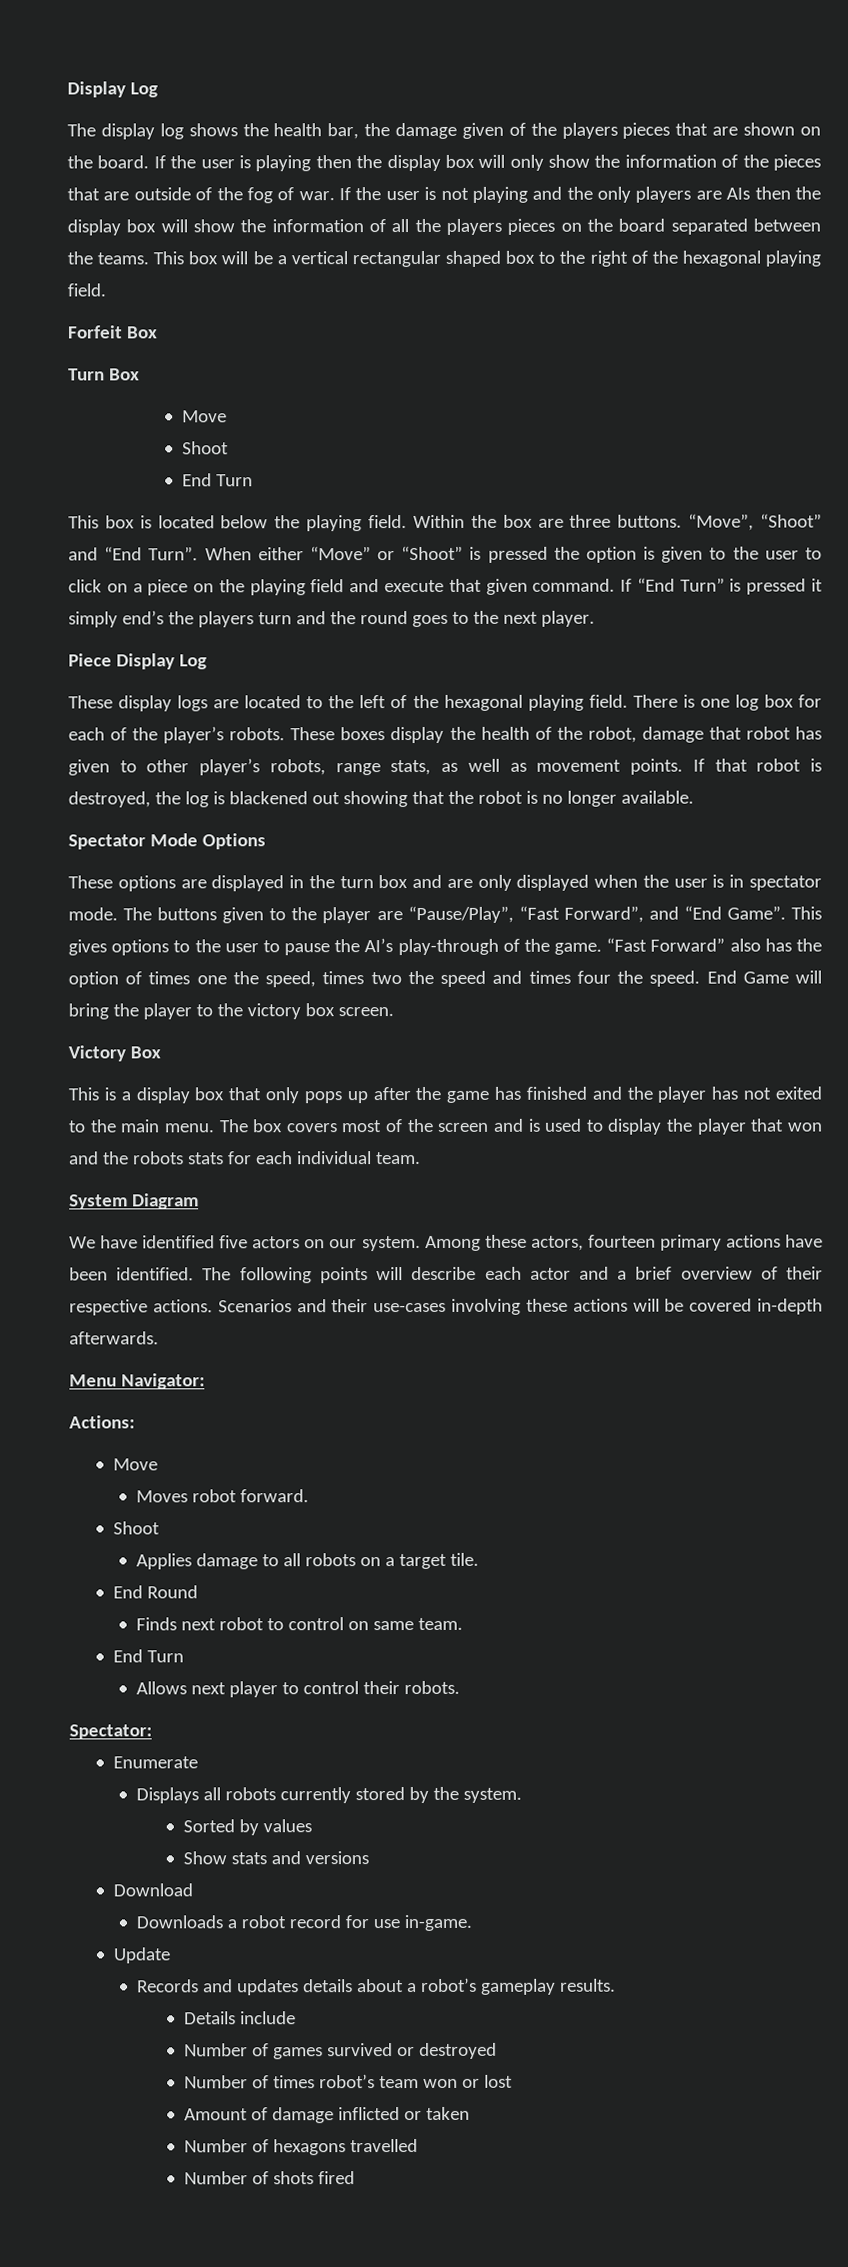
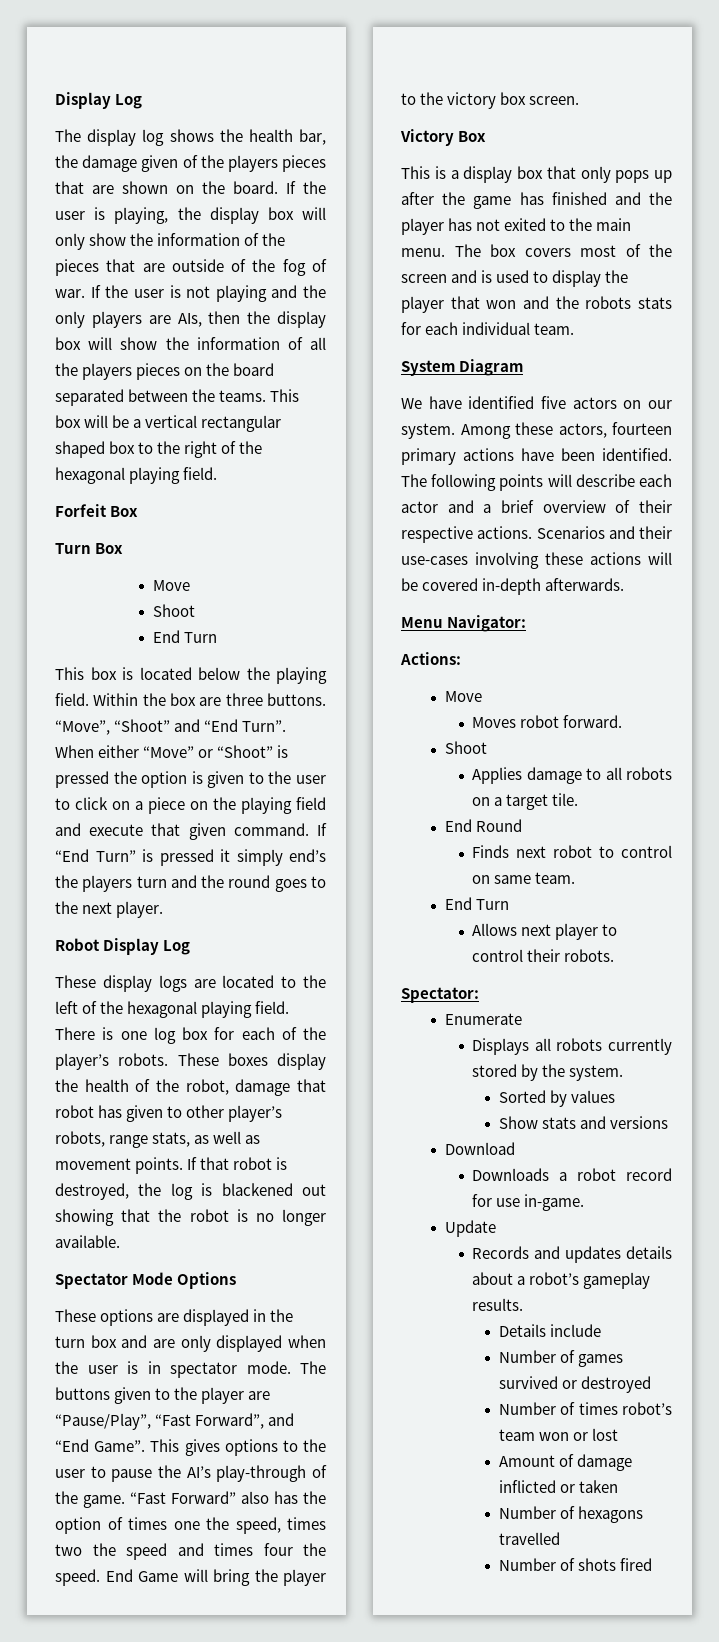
- If the user is playing then the display box will only show the information of the pieces that are outside of the fog of war.
+ If the user is playing, the display box will only show the information of the pieces that are outside of the fog of war.
- If the user is not playing and the only players are AIs then the display box will show the information of all the players pieces on the board separated between the teams.
+ If the user is not playing and the only players are AIs, then the display box will show the information of all the players pieces on the board separated between the teams.
- Piece Display Log
+ Robot Display Log

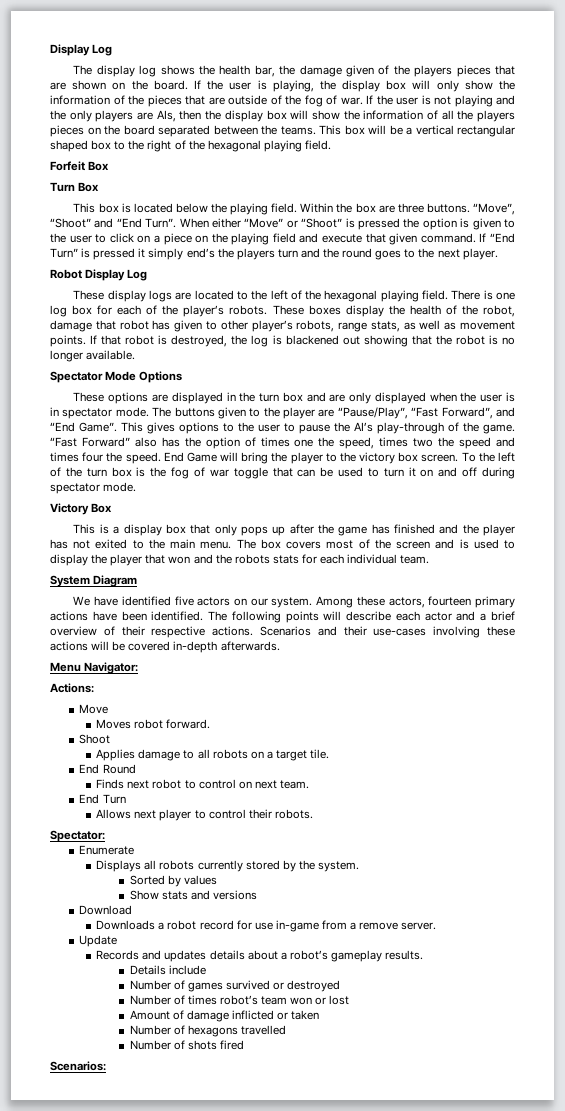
  Turn Box
- Move
- Shoot
- End Turn
+ To the left of the turn box is the fog of war toggle that can be used to turn it on and off during spectator mode.
- Finds next robot to control on same team.
+ Finds next robot to control on next team.
- Downloads a robot record for use in-game.
+ Downloads a robot record for use in-game from a remove server.
+ Scenarios:

